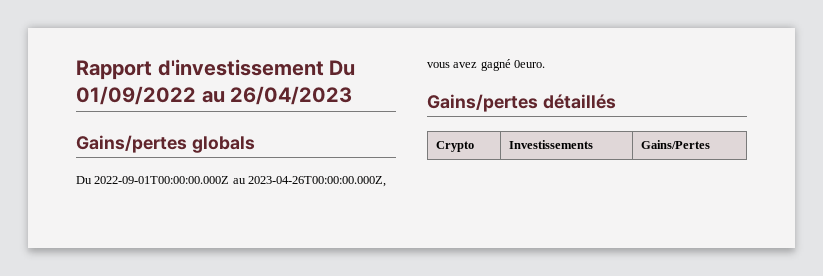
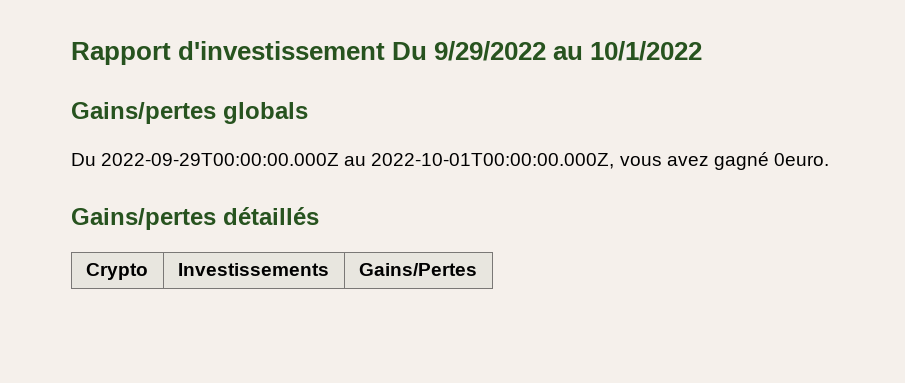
- Rapport d'investissement Du 01/09/2022 au 26/04/2023
+ Rapport d'investissement Du 9/29/2022 au 10/1/2022
- Du 2022-09-01T00:00:00.000Z au 2023-04-26T00:00:00.000Z, vous avez gagné 0euro.
+ Du 2022-09-29T00:00:00.000Z au 2022-10-01T00:00:00.000Z, vous avez gagné 0euro.

